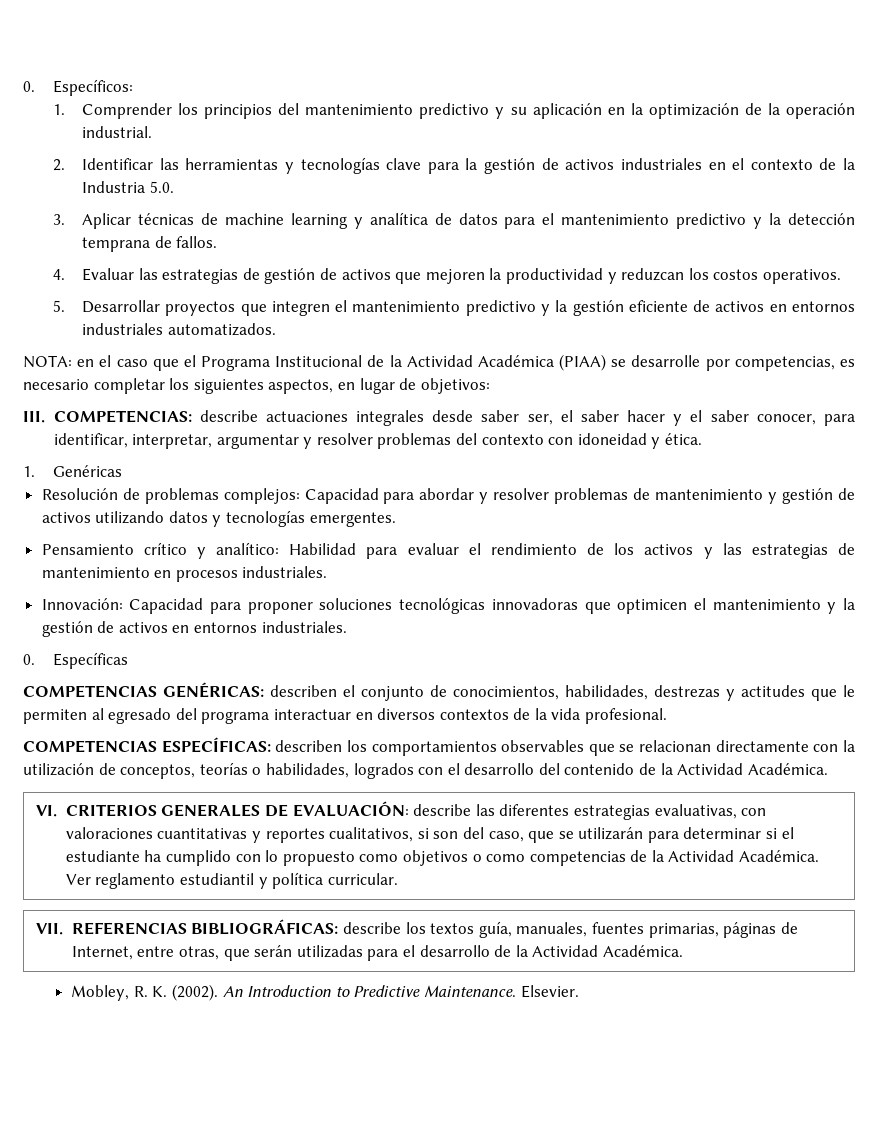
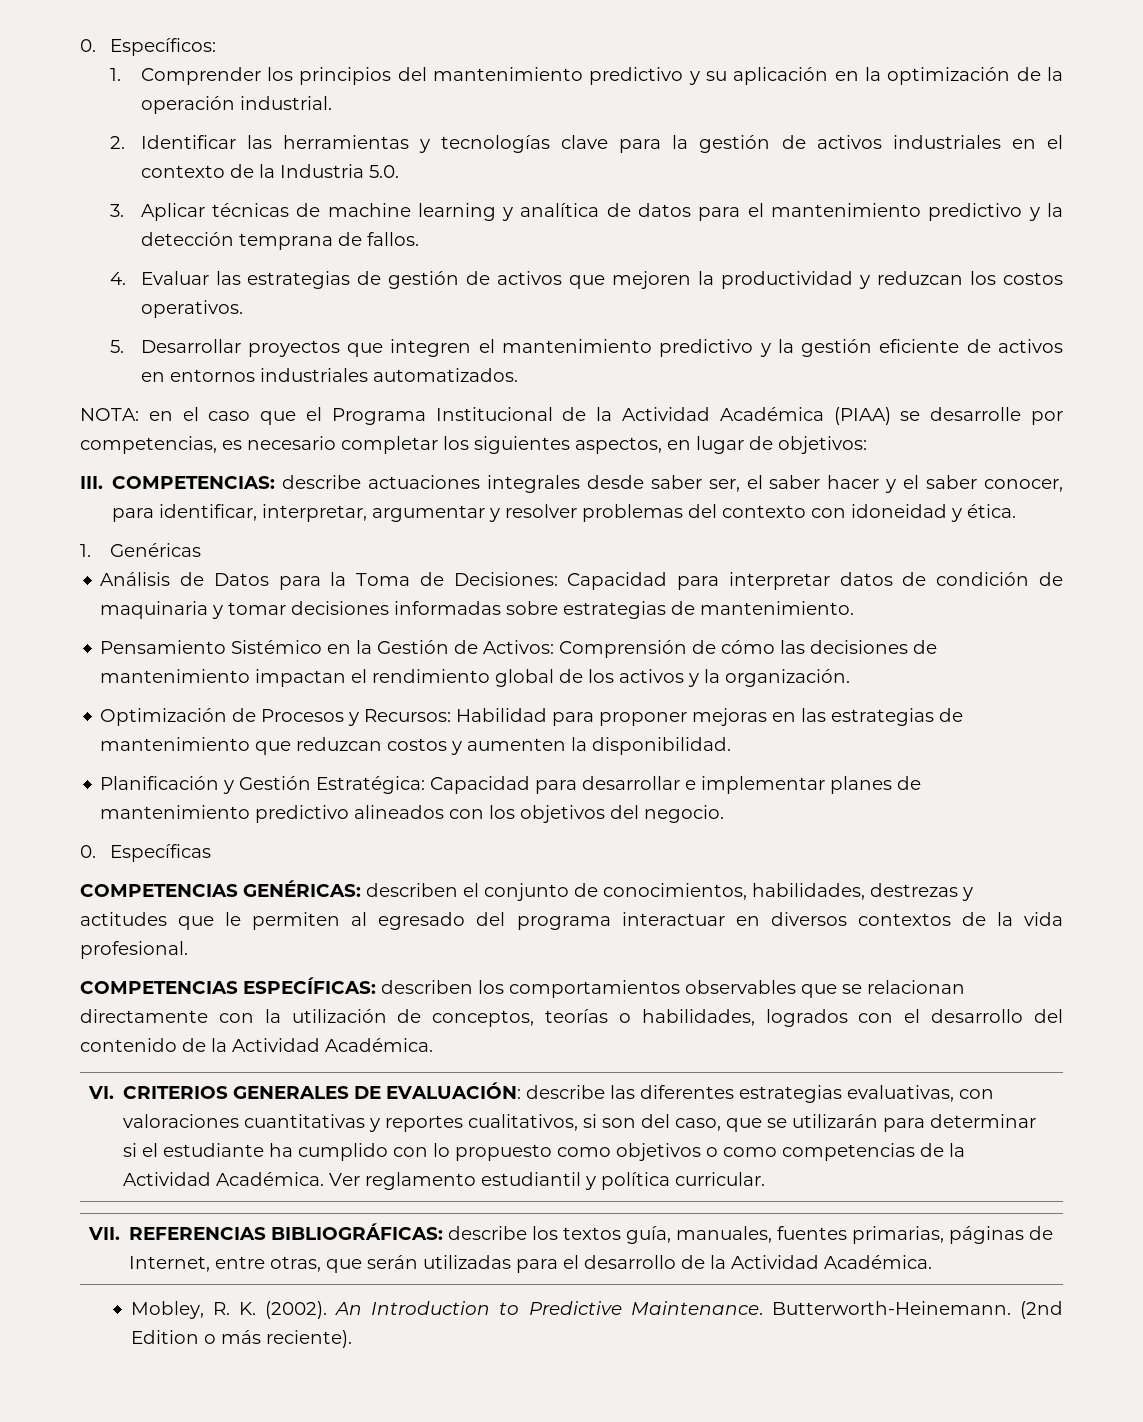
- Resolución de problemas complejos: Capacidad para abordar y resolver problemas de mantenimiento y gestión de activos utilizando datos y tecnologías emergentes.
- Pensamiento crítico y analítico: Habilidad para evaluar el rendimiento de los activos y las estrategias de mantenimiento en procesos industriales.
- Innovación: Capacidad para proponer soluciones tecnológicas innovadoras que optimicen el mantenimiento y la gestión de activos en entornos industriales.
+ Análisis de Datos para la Toma de Decisiones: Capacidad para interpretar datos de condición de maquinaria y tomar decisiones informadas sobre estrategias de mantenimiento.
+ Pensamiento Sistémico en la Gestión de Activos: Comprensión de cómo las decisiones de mantenimiento impactan el rendimiento global de los activos y la organización.
+ Optimización de Procesos y Recursos: Habilidad para proponer mejoras en las estrategias de mantenimiento que reduzcan costos y aumenten la disponibilidad.
+ Planificación y Gestión Estratégica: Capacidad para desarrollar e implementar planes de mantenimiento predictivo alineados con los objetivos del negocio.
- Elsevier.
+ Butterworth-Heinemann. (2nd Edition o más reciente).

